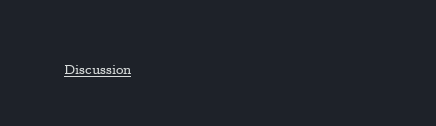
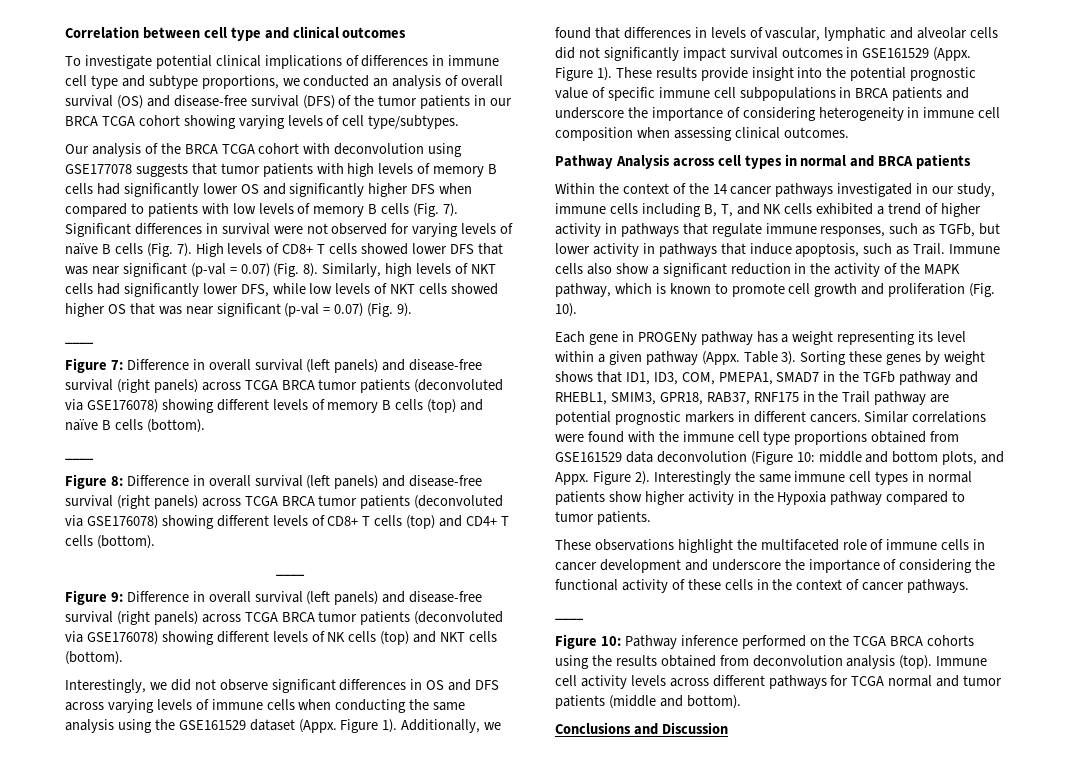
- Discussion
+ Correlation between cell type and clinical outcomes
+ To investigate potential clinical implications of differences in immune cell type and subtype proportions, we conducted an analysis of overall survival (OS) and disease-free survival (DFS) of the tumor patients in our BRCA TCGA cohort showing varying levels of cell type/subtypes.
+ Our analysis of the BRCA TCGA cohort with deconvolution using GSE177078 suggests that tumor patients with high levels of memory B cells had significantly lower OS and significantly higher DFS when compared to patients with low levels of memory B cells (Fig. 7). Significant differences in survival were not observed for varying levels of naïve B cells (Fig. 7). High levels of CD8+ T cells showed lower DFS that was near significant (p-val = 0.07) (Fig. 8). Similarly, high levels of NKT cells had significantly lower DFS, while low levels of NKT cells showed higher OS that was near significant (p-val = 0.07) (Fig. 9).
+ ____
+ Figure 7: Difference in overall survival (left panels) and disease-free survival (right panels) across TCGA BRCA tumor patients (deconvoluted via GSE176078) showing different levels of memory B cells (top) and naïve B cells (bottom).
+ ____
+ Figure 8: Difference in overall survival (left panels) and disease-free survival (right panels) across TCGA BRCA tumor patients (deconvoluted via GSE176078) showing different levels of CD8+ T cells (top) and CD4+ T cells (bottom).
+ ____
+ Figure 9: Difference in overall survival (left panels) and disease-free survival (right panels) across TCGA BRCA tumor patients (deconvoluted via GSE176078) showing different levels of NK cells (top) and NKT cells (bottom).
+ Interestingly, we did not observe significant differences in OS and DFS across varying levels of immune cells when conducting the same analysis using the GSE161529 dataset (Appx. Figure 1). Additionally, we found that differences in levels of vascular, lymphatic and alveolar cells did not significantly impact survival outcomes in GSE161529 (Appx. Figure 1). These results provide insight into the potential prognostic value of specific immune cell subpopulations in BRCA patients and underscore the importance of considering heterogeneity in immune cell composition when assessing clinical outcomes.
+ Pathway Analysis across cell types in normal and BRCA patients
+ Within the context of the 14 cancer pathways investigated in our study, immune cells including B, T, and NK cells exhibited a trend of higher activity in pathways that regulate immune responses, such as TGFb, but lower activity in pathways that induce apoptosis, such as Trail. Immune cells also show a significant reduction in the activity of the MAPK pathway, which is known to promote cell growth and proliferation (Fig. 10).
+ Each gene in PROGENy pathway has a weight representing its level within a given pathway (Appx. Table 3). Sorting these genes by weight shows that ID1, ID3, COM, PMEPA1, SMAD7 in the TGFb pathway and RHEBL1, SMIM3, GPR18, RAB37, RNF175 in the Trail pathway are potential prognostic markers in different cancers. Similar correlations were found with the immune cell type proportions obtained from GSE161529 data deconvolution (Figure 10: middle and bottom plots, and Appx. Figure 2). Interestingly the same immune cell types in normal patients show higher activity in the Hypoxia pathway compared to tumor patients.
+ These observations highlight the multifaceted role of immune cells in cancer development and underscore the importance of considering the functional activity of these cells in the context of cancer pathways.
+ ____
+ Figure 10: Pathway inference performed on the TCGA BRCA cohorts using the results obtained from deconvolution analysis (top). Immune cell activity levels across different pathways for TCGA normal and tumor patients (middle and bottom).
+ Conclusions and Discussion

